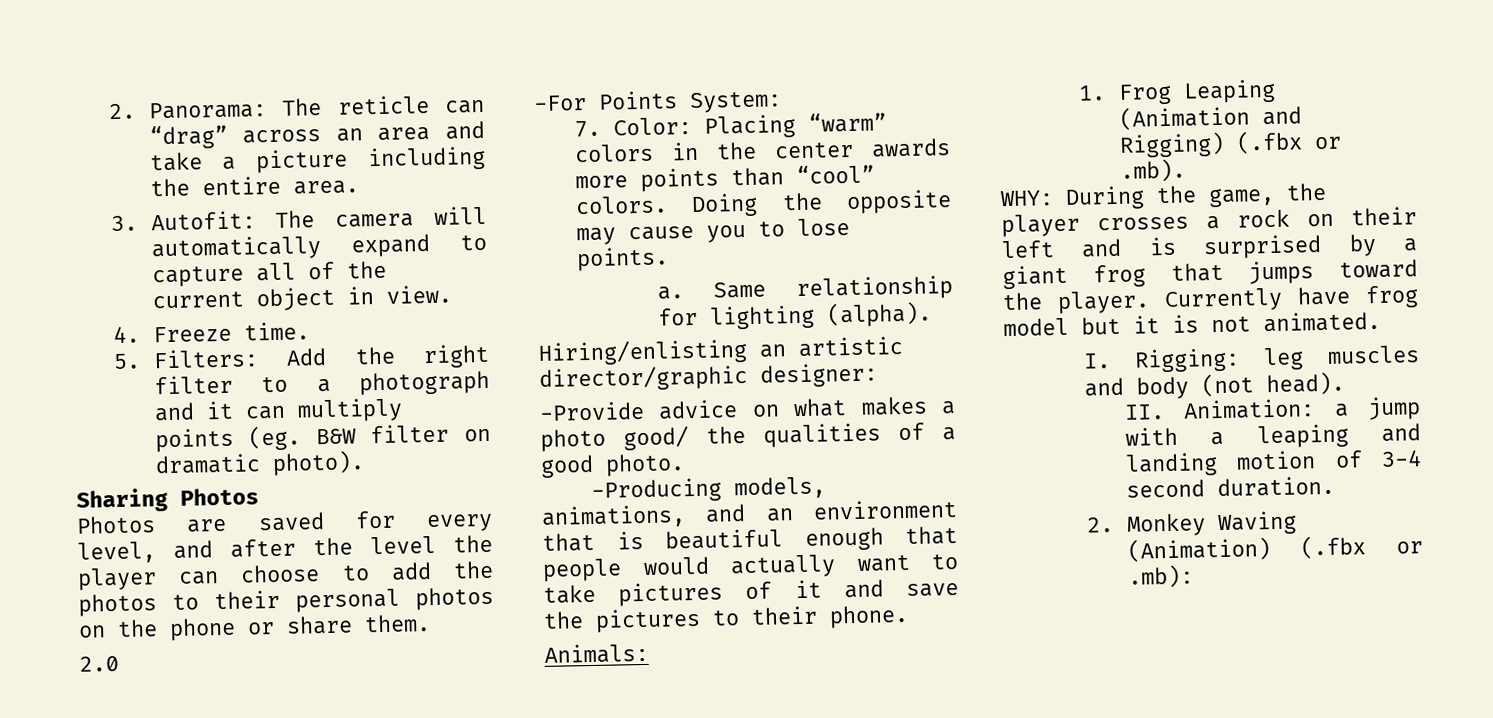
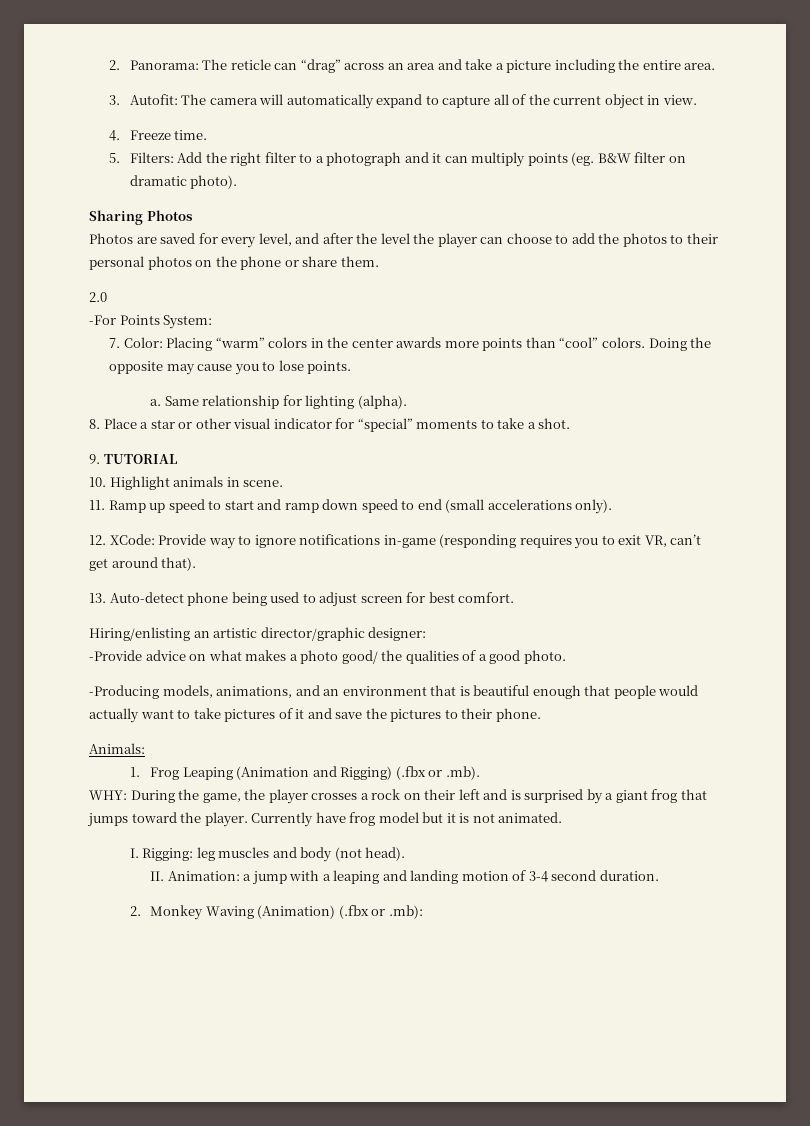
+ 8. Place a star or other visual indicator for “special” moments to take a shot.
+ 9. TUTORIAL
+ 10. Highlight animals in scene.
+ 11. Ramp up speed to start and ramp down speed to end (small accelerations only).
+ 12. XCode: Provide way to ignore notifications in-game (responding requires you to exit VR, can’t get around that).
+ 13. Auto-detect phone being used to adjust screen for best comfort.

